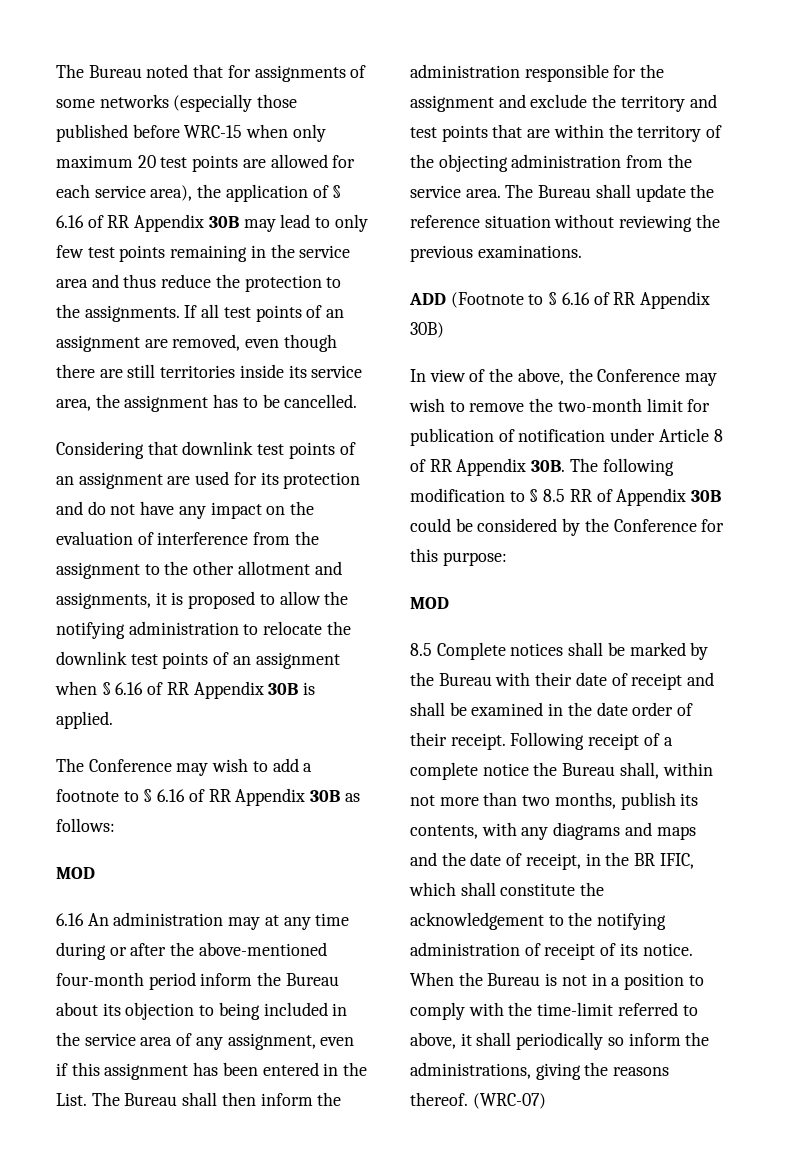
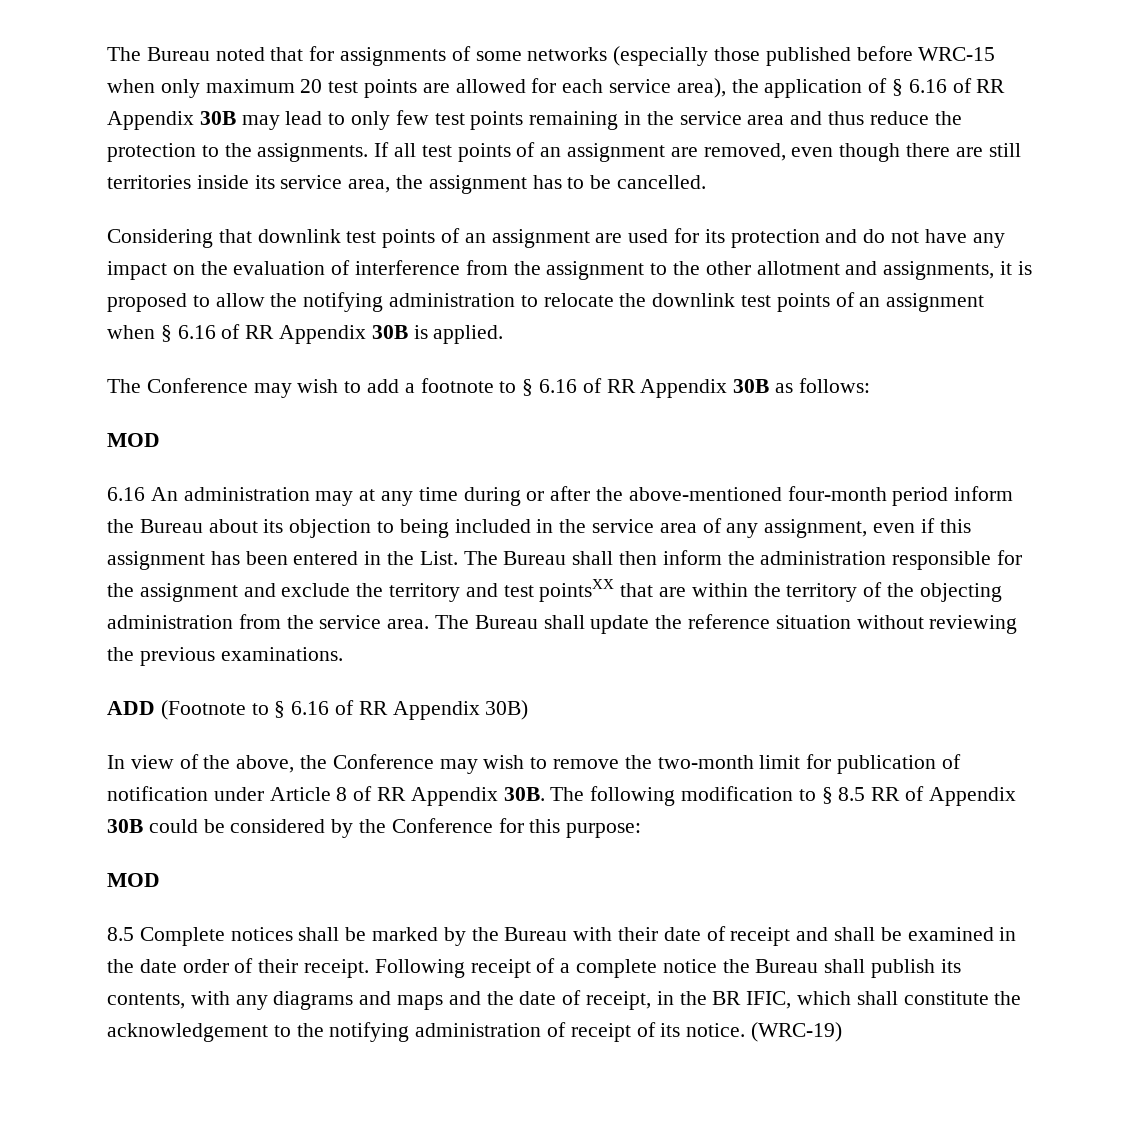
- The Bureau shall then inform the administration responsible for the assignment and exclude the territory and test points that are within the territory of the objecting administration from the service area.
+ The Bureau shall then inform the administration responsible for the assignment and exclude the territory and test pointsXX that are within the territory of the objecting administration from the service area.
- Following receipt of a complete notice the Bureau shall, within not more than two months, publish its contents, with any diagrams and maps and the date of receipt, in the BR IFIC, which shall constitute the acknowledgement to the notifying administration of receipt of its notice.
+ Following receipt of a complete notice the Bureau shall publish its contents, with any diagrams and maps and the date of receipt, in the BR IFIC, which shall constitute the acknowledgement to the notifying administration of receipt of its notice.
- When the Bureau is not in a position to comply with the time-limit referred to above, it shall periodically so inform the administrations, giving the reasons thereof. (WRC-07)
+ (WRC-19)

